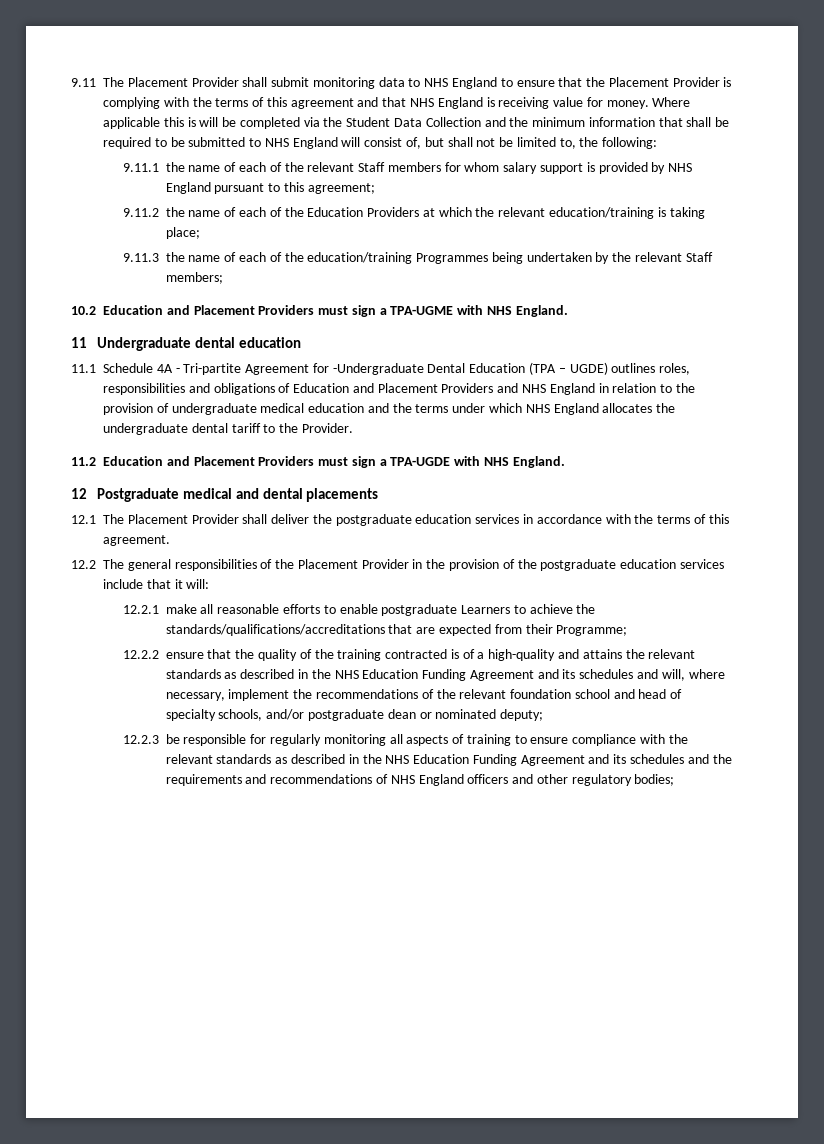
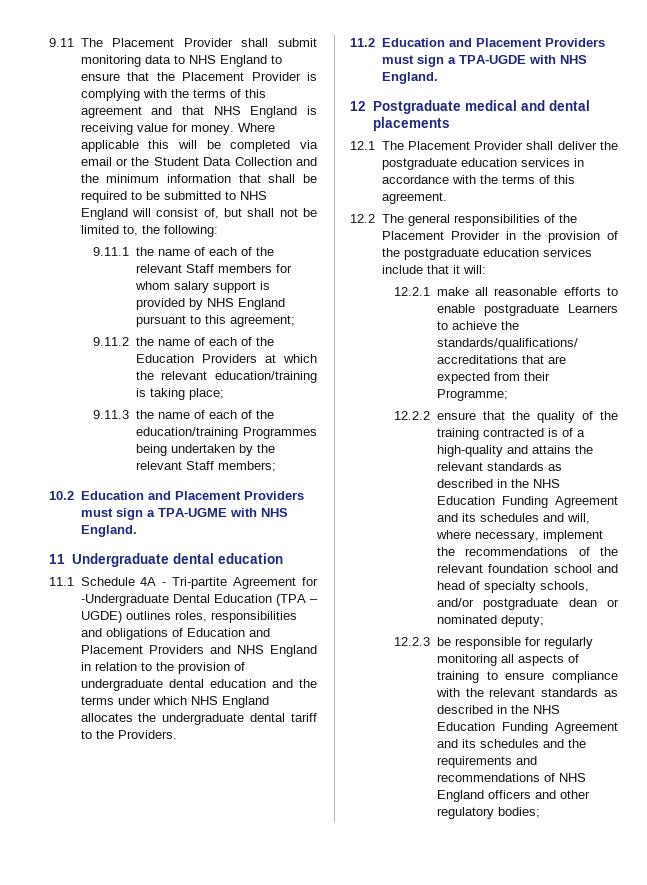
- Where applicable this is will be completed via the Student Data Collection and the minimum information that shall be required to be submitted to NHS England will consist of, but shall not be limited to, the following:
+ Where applicable this will be completed via email or the Student Data Collection and the minimum information that shall be required to be submitted to NHS England will consist of, but shall not be limited to, the following:
- 11.1 Schedule 4A - Tri-partite Agreement for -Undergraduate Dental Education (TPA – UGDE) outlines roles, responsibilities and obligations of Education and Placement Providers and NHS England in relation to the provision of undergraduate medical education and the terms under which NHS England allocates the undergraduate dental tariff to the Provider.
+ 11.1 Schedule 4A - Tri-partite Agreement for -Undergraduate Dental Education (TPA – UGDE) outlines roles, responsibilities and obligations of Education and Placement Providers and NHS England in relation to the provision of undergraduate dental education and the terms under which NHS England allocates the undergraduate dental tariff to the Providers.

